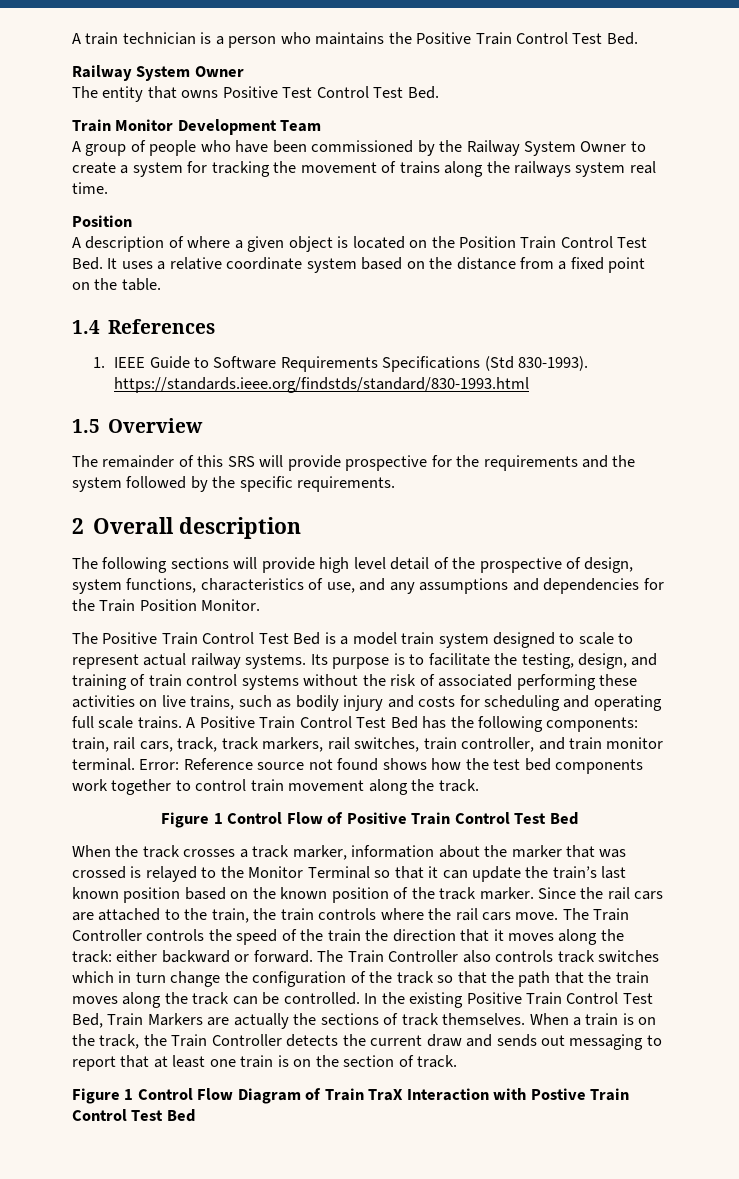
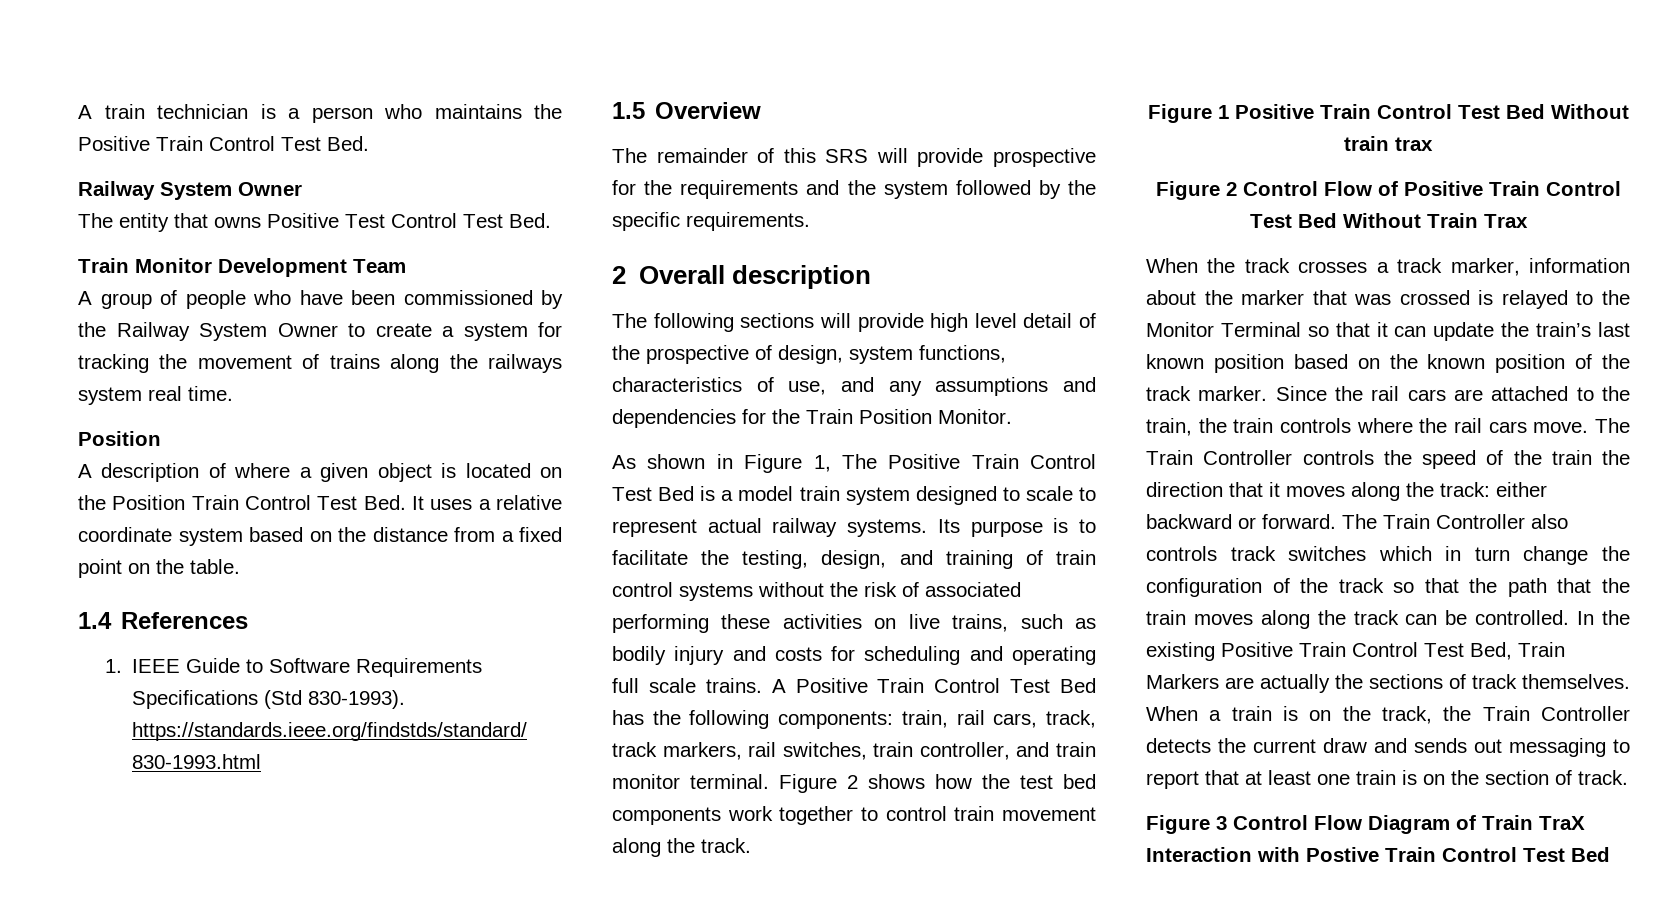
- The Positive Train Control Test Bed is a model train system designed to scale to represent actual railway systems.
+ As shown in Figure 1, The Positive Train Control Test Bed is a model train system designed to scale to represent actual railway systems.
- Error: Reference source not found shows how the test bed components work together to control train movement along the track.
+ Figure 2 shows how the test bed components work together to control train movement along the track.
- Figure 1 Control Flow of Positive Train Control Test Bed
+ Figure 1 Positive Train Control Test Bed Without train trax
+ Figure 2 Control Flow of Positive Train Control Test Bed Without Train Trax
- Figure 1 Control Flow Diagram of Train TraX Interaction with Postive Train Control Test Bed
+ Figure 3 Control Flow Diagram of Train TraX Interaction with Postive Train Control Test Bed

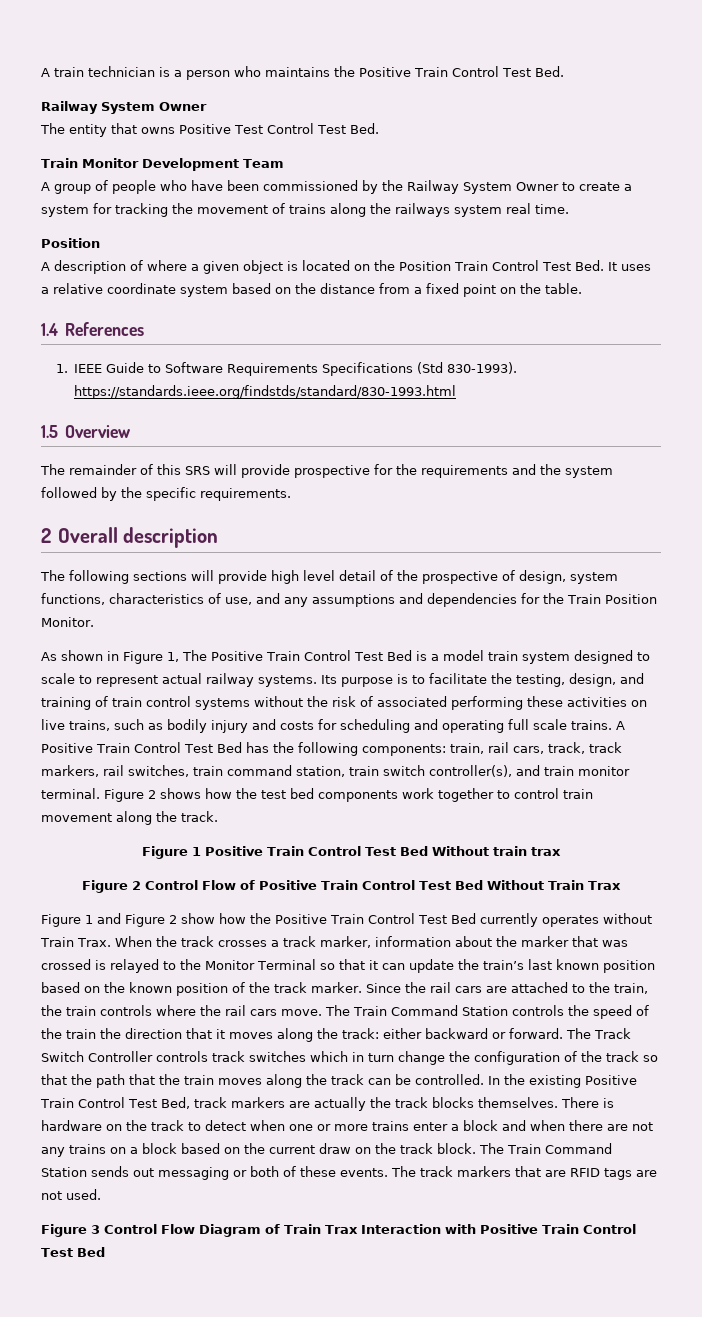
- A Positive Train Control Test Bed has the following components: train, rail cars, track, track markers, rail switches, train controller, and train monitor terminal.
+ A Positive Train Control Test Bed has the following components: train, rail cars, track, track markers, rail switches, train command station, train switch controller(s), and train monitor terminal.
+ Figure 1 and Figure 2 show how the Positive Train Control Test Bed currently operates without Train Trax.
- The Train Controller controls the speed of the train the direction that it moves along the track: either backward or forward.
+ The Train Command Station controls the speed of the train the direction that it moves along the track: either backward or forward.
- The Train Controller also controls track switches which in turn change the configuration of the track so that the path that the train moves along the track can be controlled.
+ The Track Switch Controller controls track switches which in turn change the configuration of the track so that the path that the train moves along the track can be controlled.
- In the existing Positive Train Control Test Bed, Train Markers are actually the sections of track themselves. When a train is on the track, the Train Controller detects the current draw and sends out messaging to report that at least one train is on the section of track.
+ In the existing Positive Train Control Test Bed, track markers are actually the track blocks themselves. There is hardware on the track to detect when one or more trains enter a block and when there are not any trains on a block based on the current draw on the track block. The Train Command Station sends out messaging or both of these events. The track markers that are RFID tags are not used.
- Figure 3 Control Flow Diagram of Train TraX Interaction with Postive Train Control Test Bed
+ Figure 3 Control Flow Diagram of Train Trax Interaction with Positive Train Control Test Bed

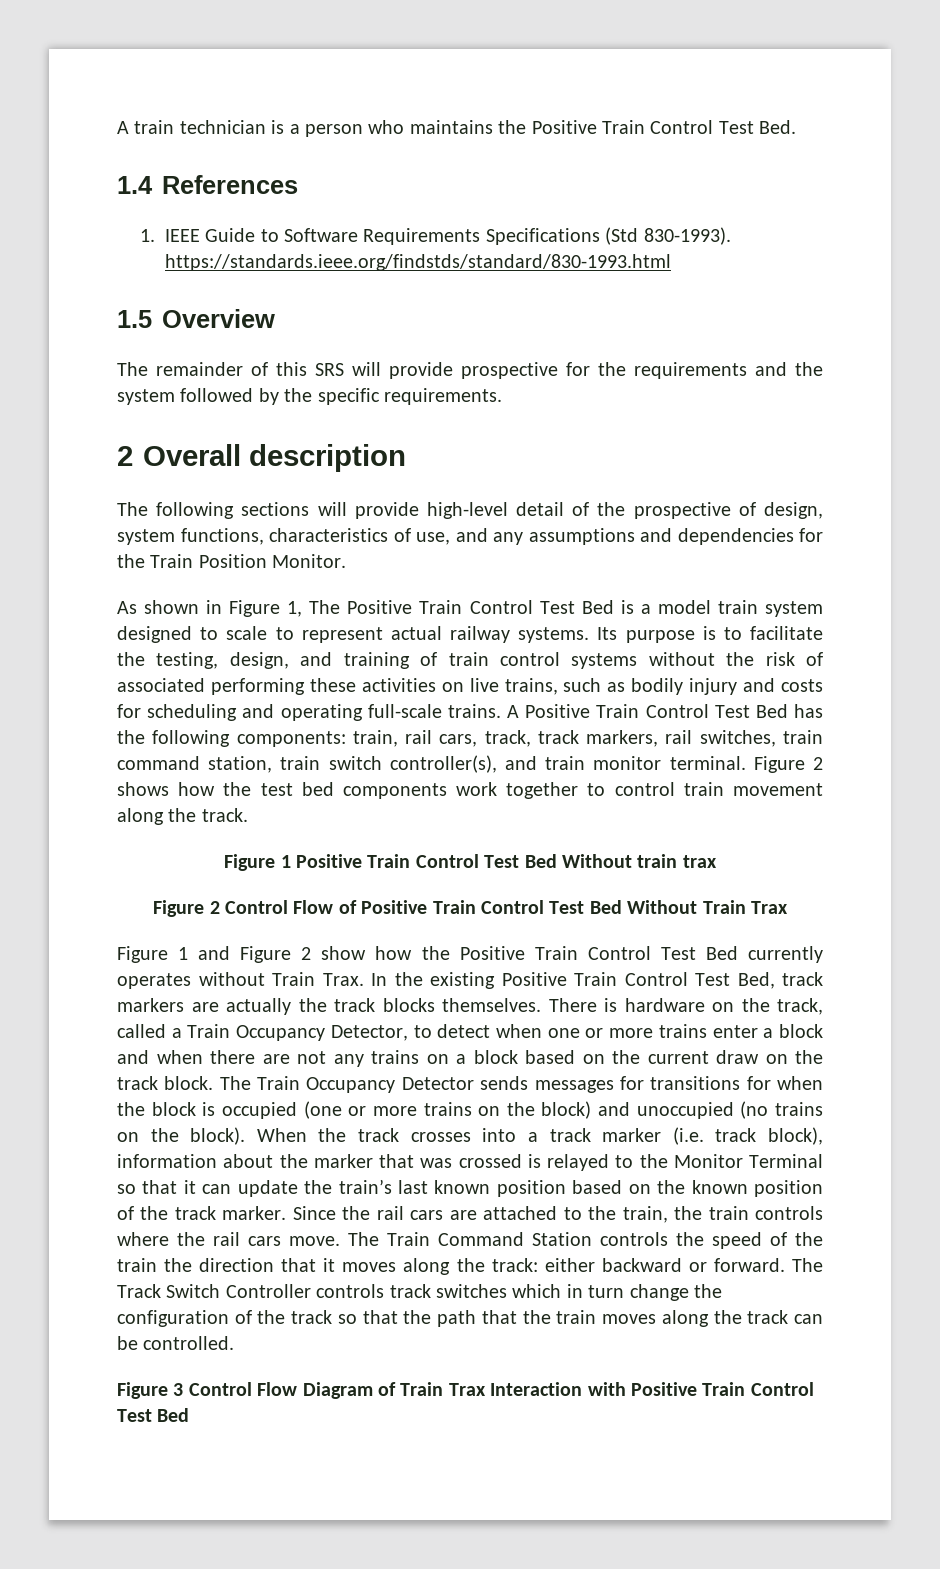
  A train technician is a person who maintains the Positive Train Control Test Bed.
- Railway System Owner
- The entity that owns Positive Test Control Test Bed.
- Train Monitor Development Team
- A group of people who have been commissioned by the Railway System Owner to create a system for tracking the movement of trains along the railways system real time.
- Position
- A description of where a given object is located on the Position Train Control Test Bed. It uses a relative coordinate system based on the distance from a fixed point on the table.
- The following sections will provide high level detail of the prospective of design, system functions, characteristics of use, and any assumptions and dependencies for the Train Position Monitor.
+ The following sections will provide high-level detail of the prospective of design, system functions, characteristics of use, and any assumptions and dependencies for the Train Position Monitor.
- Its purpose is to facilitate the testing, design, and training of train control systems without the risk of associated performing these activities on live trains, such as bodily injury and costs for scheduling and operating full scale trains.
+ Its purpose is to facilitate the testing, design, and training of train control systems without the risk of associated performing these activities on live trains, such as bodily injury and costs for scheduling and operating full-scale trains.
+ In the existing Positive Train Control Test Bed, track markers are actually the track blocks themselves. There is hardware on the track, called a Train Occupancy Detector, to detect when one or more trains enter a block and when there are not any trains on a block based on the current draw on the track block. The Train Occupancy Detector sends messages for transitions for when the block is occupied (one or more trains on the block) and unoccupied (no trains on the block).
- When the track crosses a track marker, information about the marker that was crossed is relayed to the Monitor Terminal so that it can update the train’s last known position based on the known position of the track marker.
+ When the track crosses into a track marker (i.e. track block), information about the marker that was crossed is relayed to the Monitor Terminal so that it can update the train’s last known position based on the known position of the track marker.
- In the existing Positive Train Control Test Bed, track markers are actually the track blocks themselves. There is hardware on the track to detect when one or more trains enter a block and when there are not any trains on a block based on the current draw on the track block. The Train Command Station sends out messaging or both of these events. The track markers that are RFID tags are not used.

